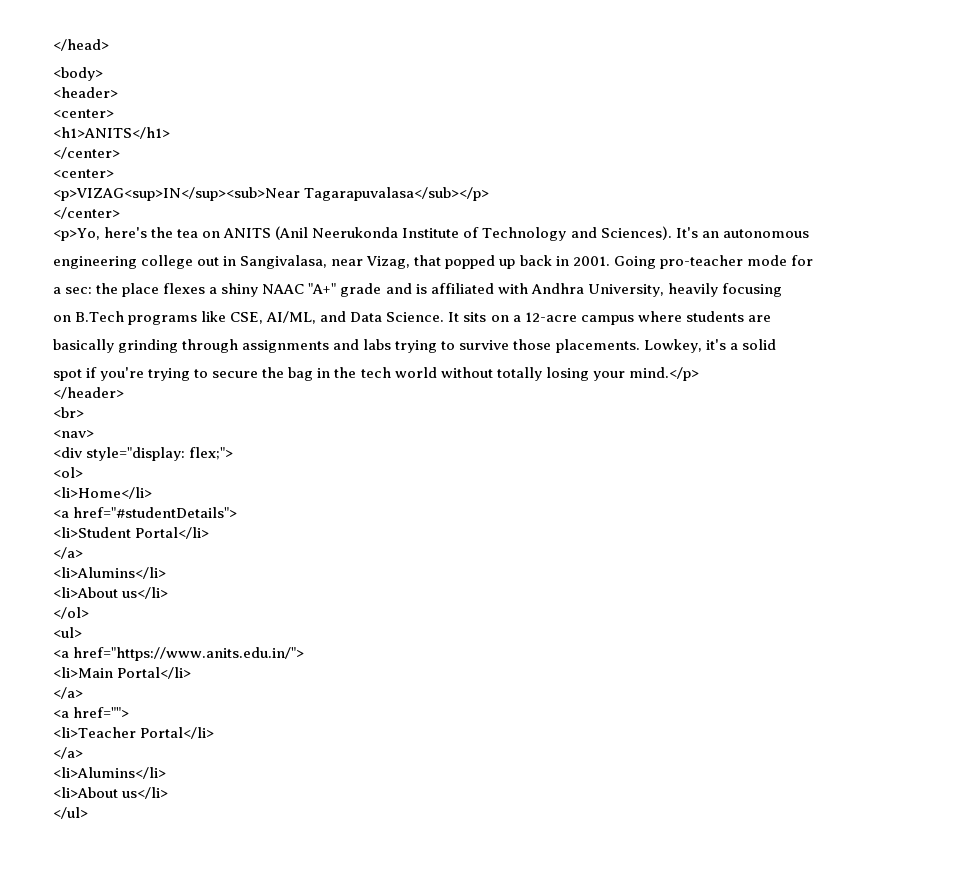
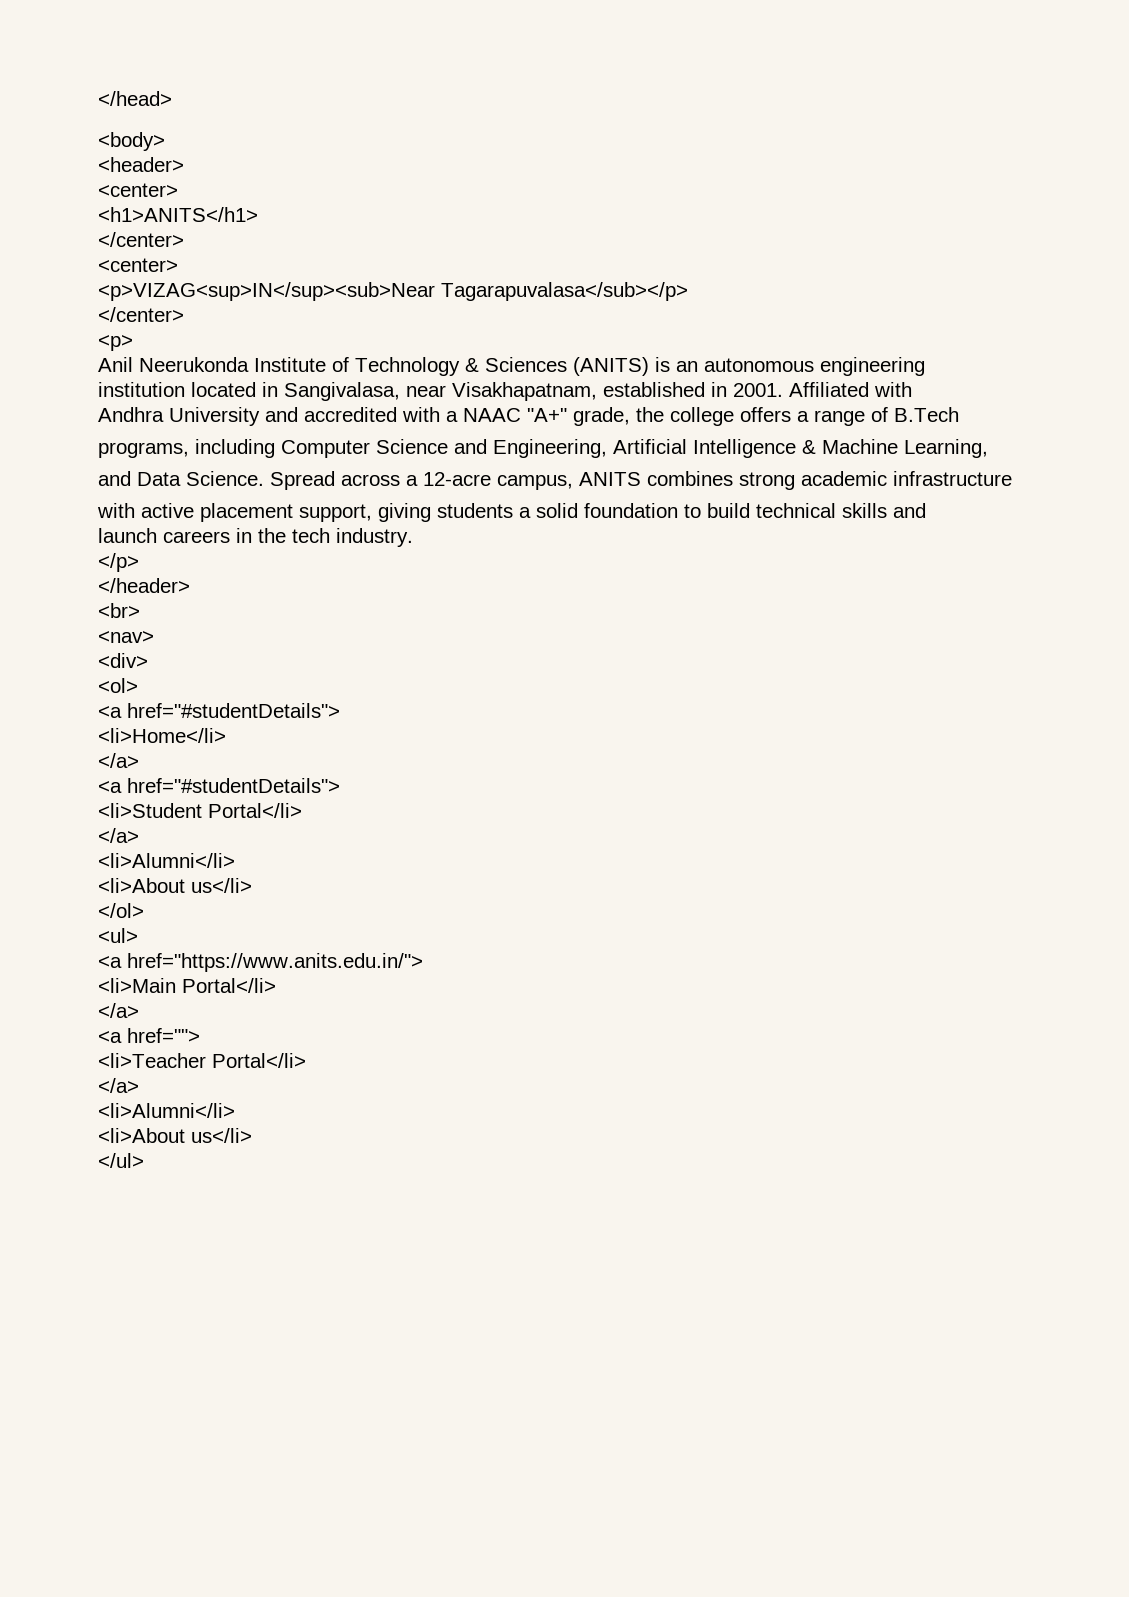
- <p>Yo, here's the tea on ANITS (Anil Neerukonda Institute of Technology and Sciences). It's an autonomous
- engineering college out in Sangivalasa, near Vizag, that popped up back in 2001. Going pro-teacher mode for
- a sec: the place flexes a shiny NAAC "A+" grade and is affiliated with Andhra University, heavily focusing
- on B.Tech programs like CSE, AI/ML, and Data Science. It sits on a 12-acre campus where students are
- basically grinding through assignments and labs trying to survive those placements. Lowkey, it's a solid
- spot if you're trying to secure the bag in the tech world without totally losing your mind.</p>
+ <p>
+ Anil Neerukonda Institute of Technology & Sciences (ANITS) is an autonomous engineering
+ institution located in Sangivalasa, near Visakhapatnam, established in 2001. Affiliated with
+ Andhra University and accredited with a NAAC "A+" grade, the college offers a range of B.Tech
+ programs, including Computer Science and Engineering, Artificial Intelligence & Machine Learning,
+ and Data Science. Spread across a 12-acre campus, ANITS combines strong academic infrastructure
+ with active placement support, giving students a solid foundation to build technical skills and
+ launch careers in the tech industry.
+ </p>
- <div style="display: flex;">
+ <div>
  <ol>
+ <a href="#studentDetails">
  <li>Home</li>
+ </a>
  <li>Student Portal</li>
  </a>
- <li>Alumins</li>
+ <li>Alumni</li>
  <li>Teacher Portal</li>
  </a>
- <li>Alumins</li>
+ <li>Alumni</li>

